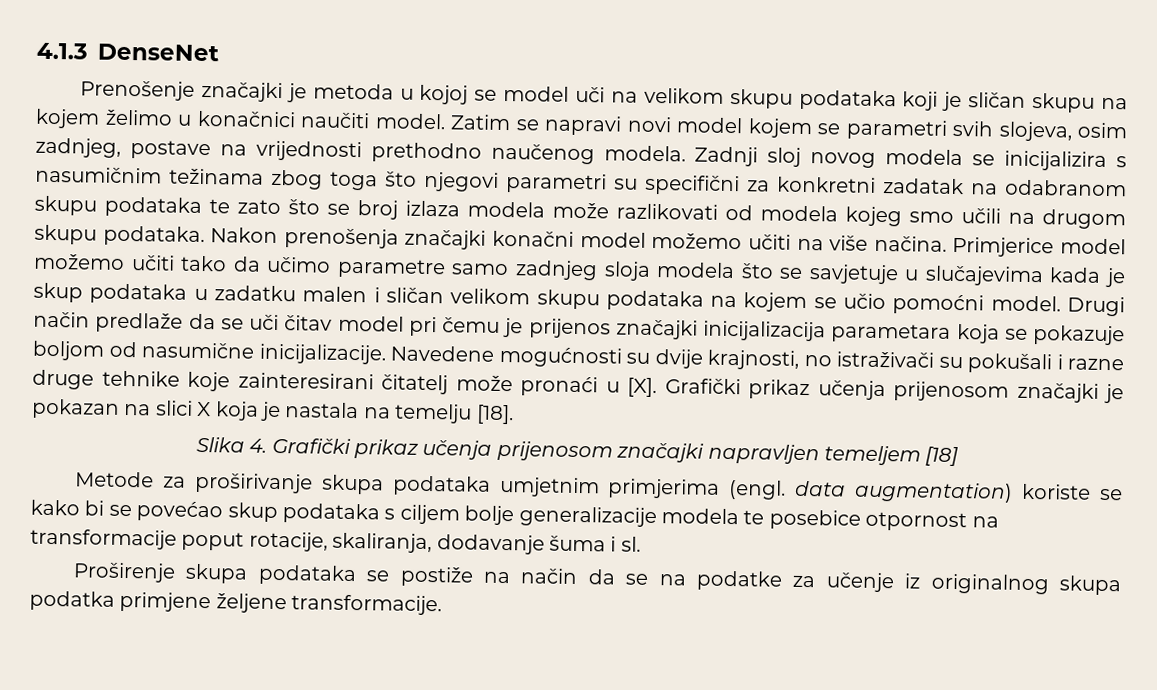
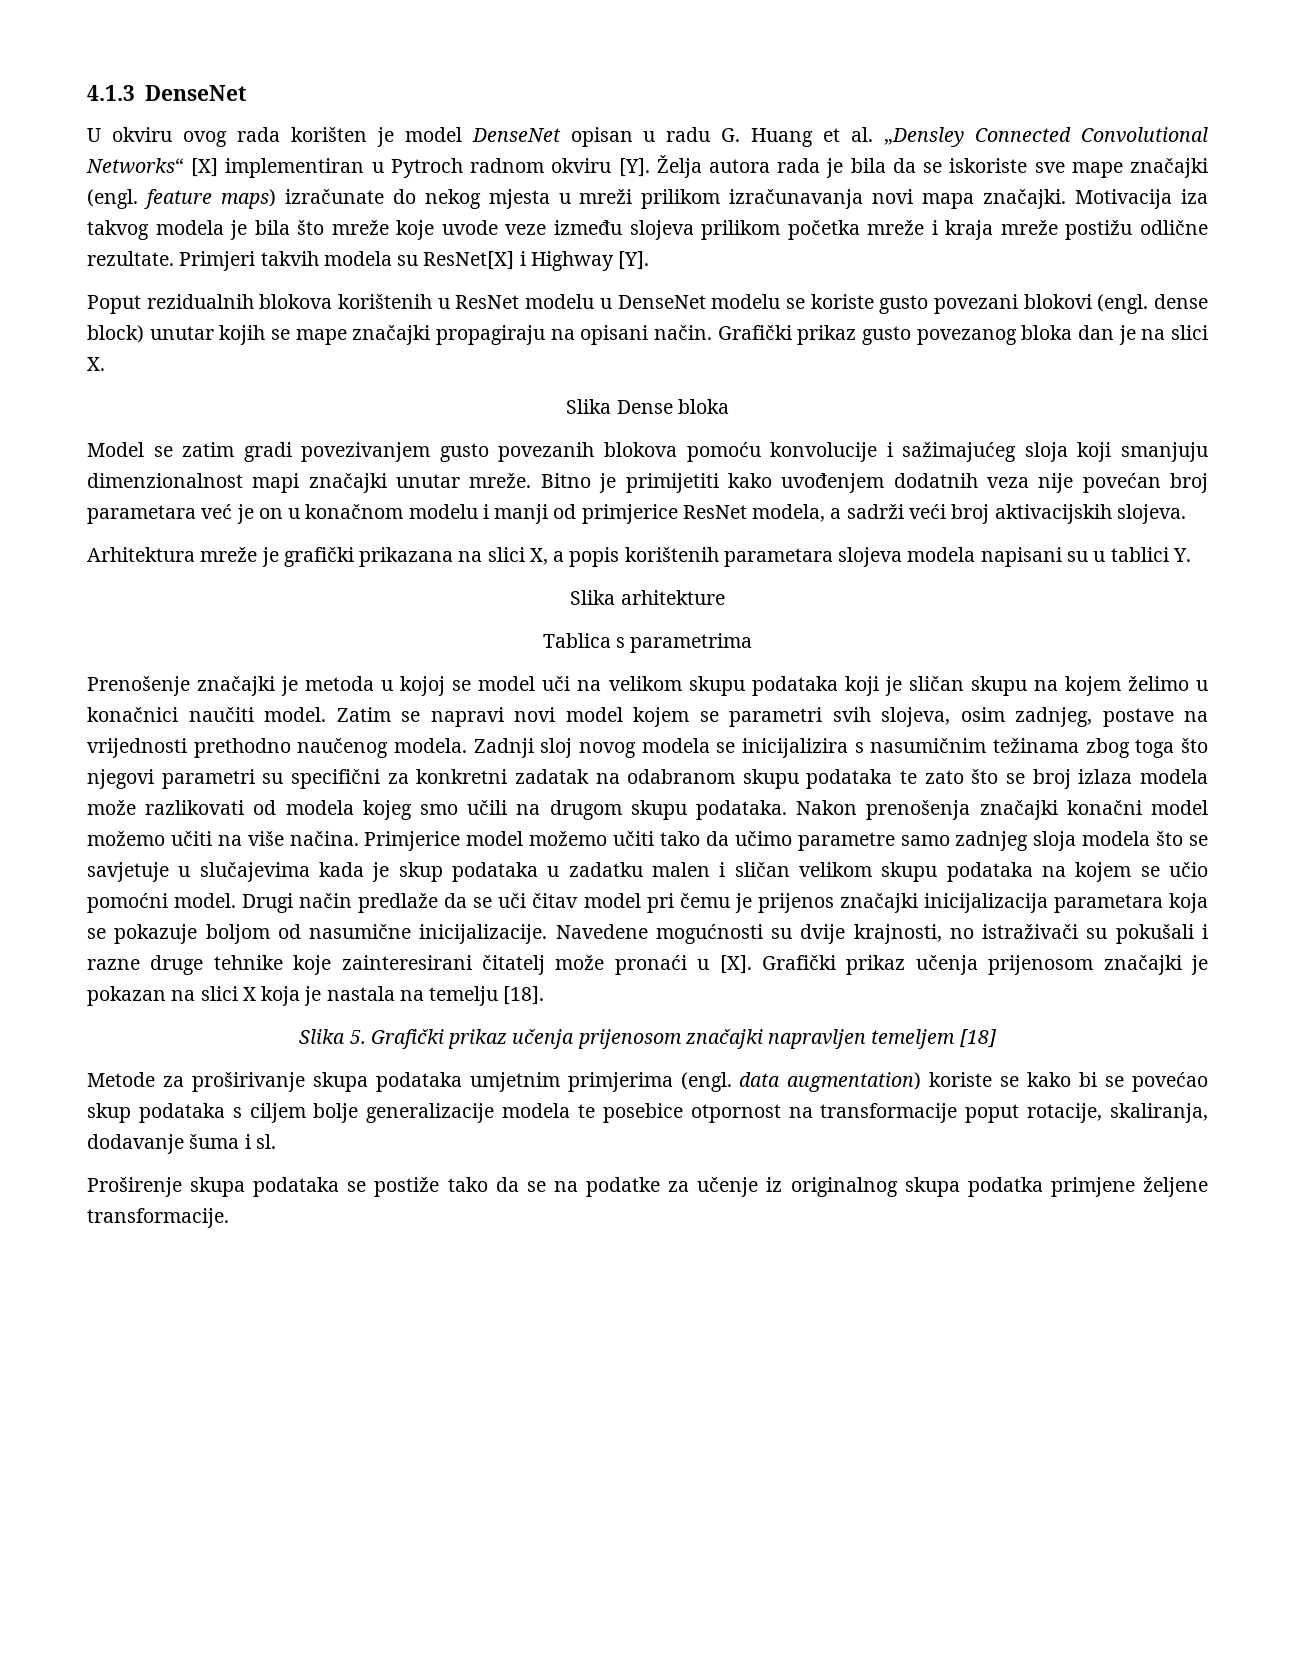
+ U okviru ovog rada korišten je model DenseNet opisan u radu G. Huang et al. „Densley Connected Convolutional Networks“ [X] implementiran u Pytroch radnom okviru [Y]. Želja autora rada je bila da se iskoriste sve mape značajki (engl. feature maps) izračunate do nekog mjesta u mreži prilikom izračunavanja novi mapa značajki. Motivacija iza takvog modela je bila što mreže koje uvode veze između slojeva prilikom početka mreže i kraja mreže postižu odlične rezultate. Primjeri takvih modela su ResNet[X] i Highway [Y].
+ Poput rezidualnih blokova korištenih u ResNet modelu u DenseNet modelu se koriste gusto povezani blokovi (engl. dense block) unutar kojih se mape značajki propagiraju na opisani način. Grafički prikaz gusto povezanog bloka dan je na slici X.
+ Slika Dense bloka
+ Model se zatim gradi povezivanjem gusto povezanih blokova pomoću konvolucije i sažimajućeg sloja koji smanjuju dimenzionalnost mapi značajki unutar mreže. Bitno je primijetiti kako uvođenjem dodatnih veza nije povećan broj parametara već je on u konačnom modelu i manji od primjerice ResNet modela, a sadrži veći broj aktivacijskih slojeva.
+ Arhitektura mreže je grafički prikazana na slici X, a popis korištenih parametara slojeva modela napisani su u tablici Y.
+ Slika arhitekture
+ Tablica s parametrima
- Slika 4. Grafički prikaz učenja prijenosom značajki napravljen temeljem [18]
+ Slika 5. Grafički prikaz učenja prijenosom značajki napravljen temeljem [18]
- Proširenje skupa podataka se postiže na način da se na podatke za učenje iz originalnog skupa podatka primjene željene transformacije.
+ Proširenje skupa podataka se postiže tako da se na podatke za učenje iz originalnog skupa podatka primjene željene transformacije.

